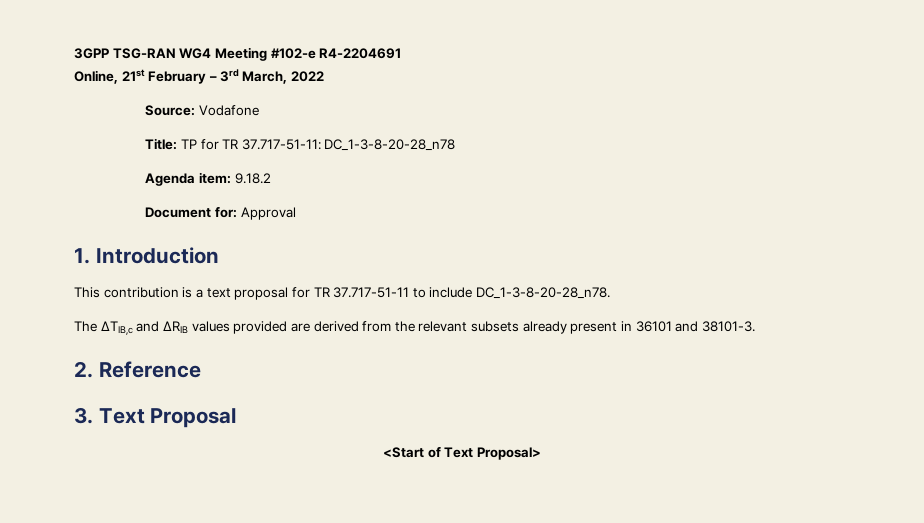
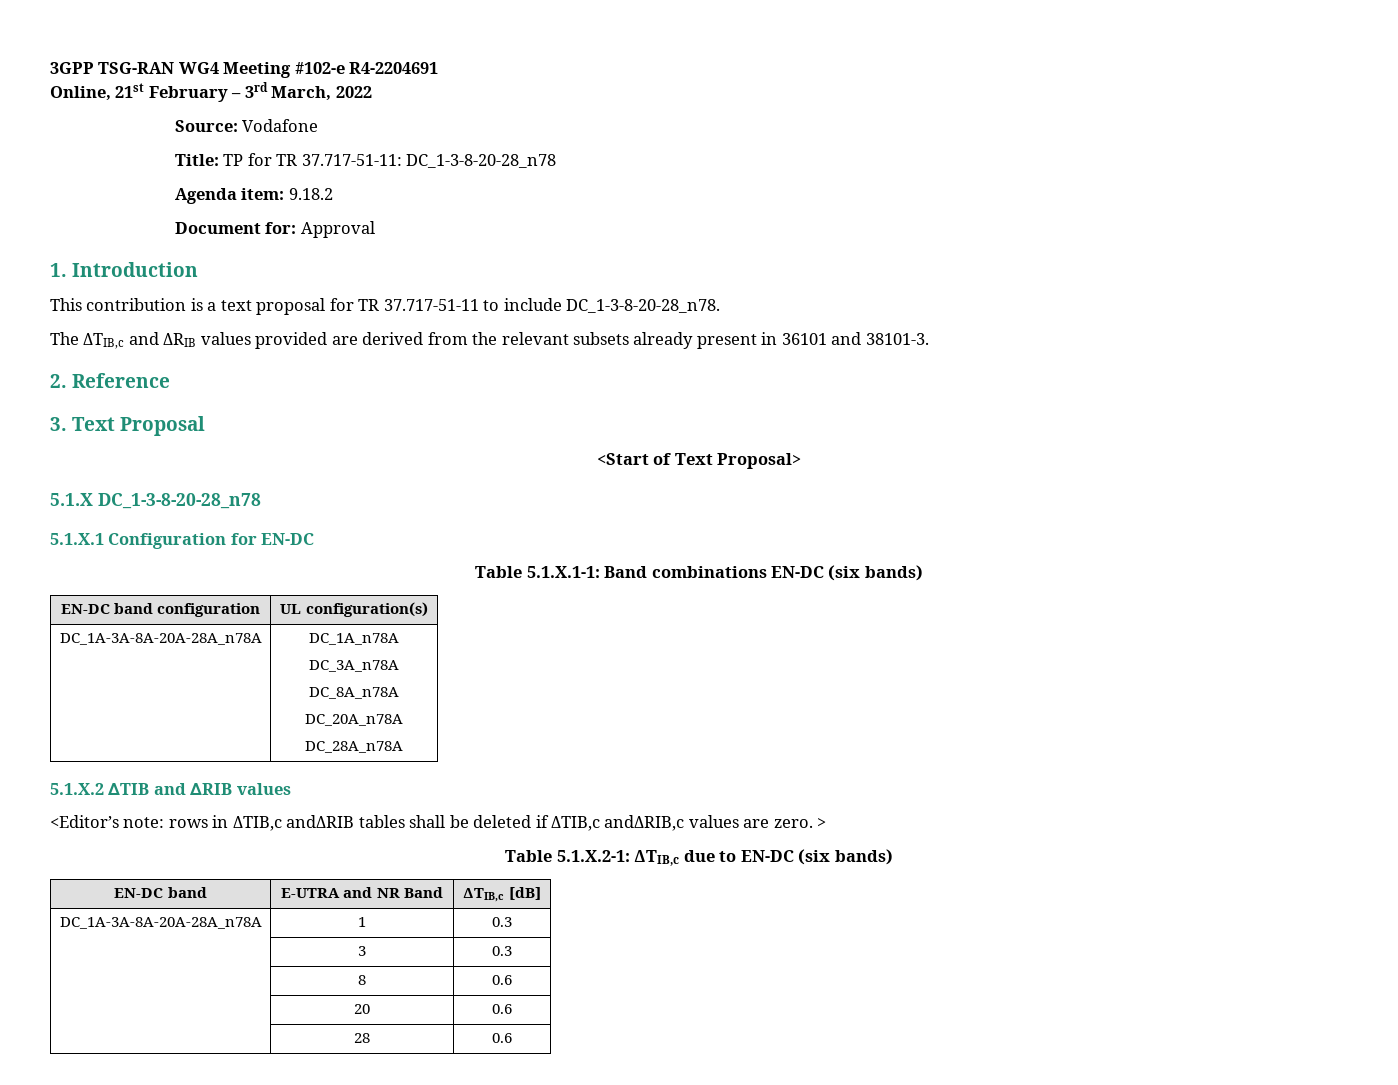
+ 5.1.X DC_1-3-8-20-28_n78
+ 5.1.X.1 Configuration for EN-DC
+ Table 5.1.X.1-1: Band combinations EN-DC (six bands)
+ EN-DC band configuration | UL configuration(s)
+ DC_1A-3A-8A-20A-28A_n78A | DC_1A_n78A
+ DC_3A_n78A
+ DC_8A_n78A
+ DC_20A_n78A
+ DC_28A_n78A
+ 5.1.X.2 ∆TIB and ∆RIB values
+ <Editor’s note: rows in ΔTIB,c andΔRIB tables shall be deleted if ΔTIB,c andΔRIB,c values are zero. >
+ Table 5.1.X.2-1: ΔTIB,c due to EN-DC (six bands)
+ EN-DC band | E-UTRA and NR Band | ΔTIB,c [dB]
+ DC_1A-3A-8A-20A-28A_n78A | 1 | 0.3
+ | 3 | 0.3
+ | 8 | 0.6
+ | 20 | 0.6
+ | 28 | 0.6

